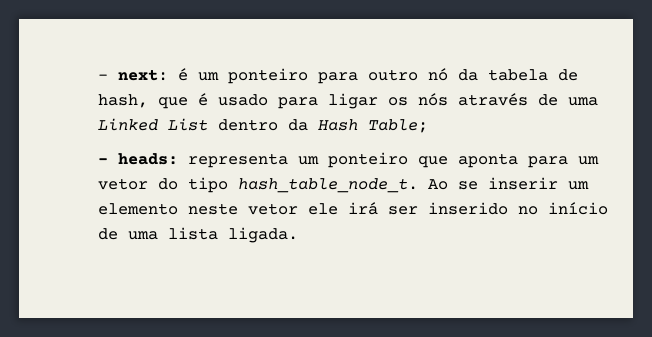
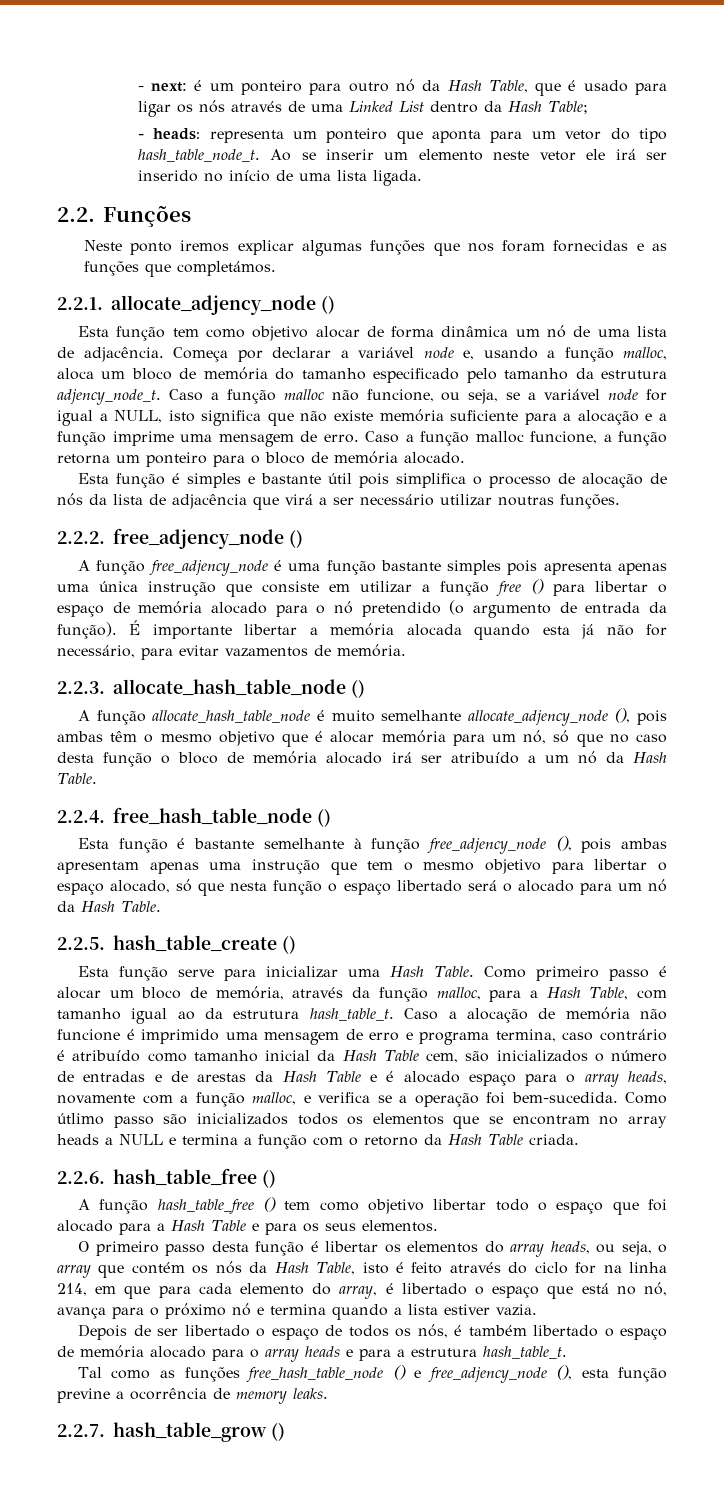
- - next: é um ponteiro para outro nó da tabela de hash, que é usado para ligar os nós através de uma Linked List dentro da Hash Table;
+ - next: é um ponteiro para outro nó da Hash Table, que é usado para ligar os nós através de uma Linked List dentro da Hash Table;
+ 2.2. Funções
+ Neste ponto iremos explicar algumas funções que nos foram fornecidas e as funções que completámos.
+ 2.2.1. allocate_adjency_node ()
+ Esta função tem como objetivo alocar de forma dinâmica um nó de uma lista de adjacência. Começa por declarar a variável node e, usando a função malloc, aloca um bloco de memória do tamanho especificado pelo tamanho da estrutura adjency_node_t. Caso a função malloc não funcione, ou seja, se a variável node for igual a NULL, isto significa que não existe memória suficiente para a alocação e a função imprime uma mensagem de erro. Caso a função malloc funcione, a função retorna um ponteiro para o bloco de memória alocado.
+ Esta função é simples e bastante útil pois simplifica o processo de alocação de nós da lista de adjacência que virá a ser necessário utilizar noutras funções.
+ 2.2.2. free_adjency_node ()
+ A função free_adjency_node é uma função bastante simples pois apresenta apenas uma única instrução que consiste em utilizar a função free () para libertar o espaço de memória alocado para o nó pretendido (o argumento de entrada da função). É importante libertar a memória alocada quando esta já não for necessário, para evitar vazamentos de memória.
+ 2.2.3. allocate_hash_table_node ()
+ A função allocate_hash_table_node é muito semelhante allocate_adjency_node (), pois ambas têm o mesmo objetivo que é alocar memória para um nó, só que no caso desta função o bloco de memória alocado irá ser atribuído a um nó da Hash Table.
+ 2.2.4. free_hash_table_node ()
+ Esta função é bastante semelhante à função free_adjency_node (), pois ambas apresentam apenas uma instrução que tem o mesmo objetivo para libertar o espaço alocado, só que nesta função o espaço libertado será o alocado para um nó da Hash Table.
+ 2.2.5. hash_table_create ()
+ Esta função serve para inicializar uma Hash Table. Como primeiro passo é alocar um bloco de memória, através da função malloc, para a Hash Table, com tamanho igual ao da estrutura hash_table_t. Caso a alocação de memória não funcione é imprimido uma mensagem de erro e programa termina, caso contrário é atribuído como tamanho inicial da Hash Table cem, são inicializados o número de entradas e de arestas da Hash Table e é alocado espaço para o array heads, novamente com a função malloc, e verifica se a operação foi bem-sucedida. Como útlimo passo são inicializados todos os elementos que se encontram no array heads a NULL e termina a função com o retorno da Hash Table criada.
+ 2.2.6. hash_table_free ()
+ A função hash_table_free () tem como objetivo libertar todo o espaço que foi alocado para a Hash Table e para os seus elementos.
+ O primeiro passo desta função é libertar os elementos do array heads, ou seja, o array que contém os nós da Hash Table, isto é feito através do ciclo for na linha 214, em que para cada elemento do array, é libertado o espaço que está no nó, avança para o próximo nó e termina quando a lista estiver vazia.
+ Depois de ser libertado o espaço de todos os nós, é também libertado o espaço de memória alocado para o array heads e para a estrutura hash_table_t.
+ Tal como as funções free_hash_table_node () e free_adjency_node (), esta função previne a ocorrência de memory leaks.
+ 2.2.7. hash_table_grow ()

